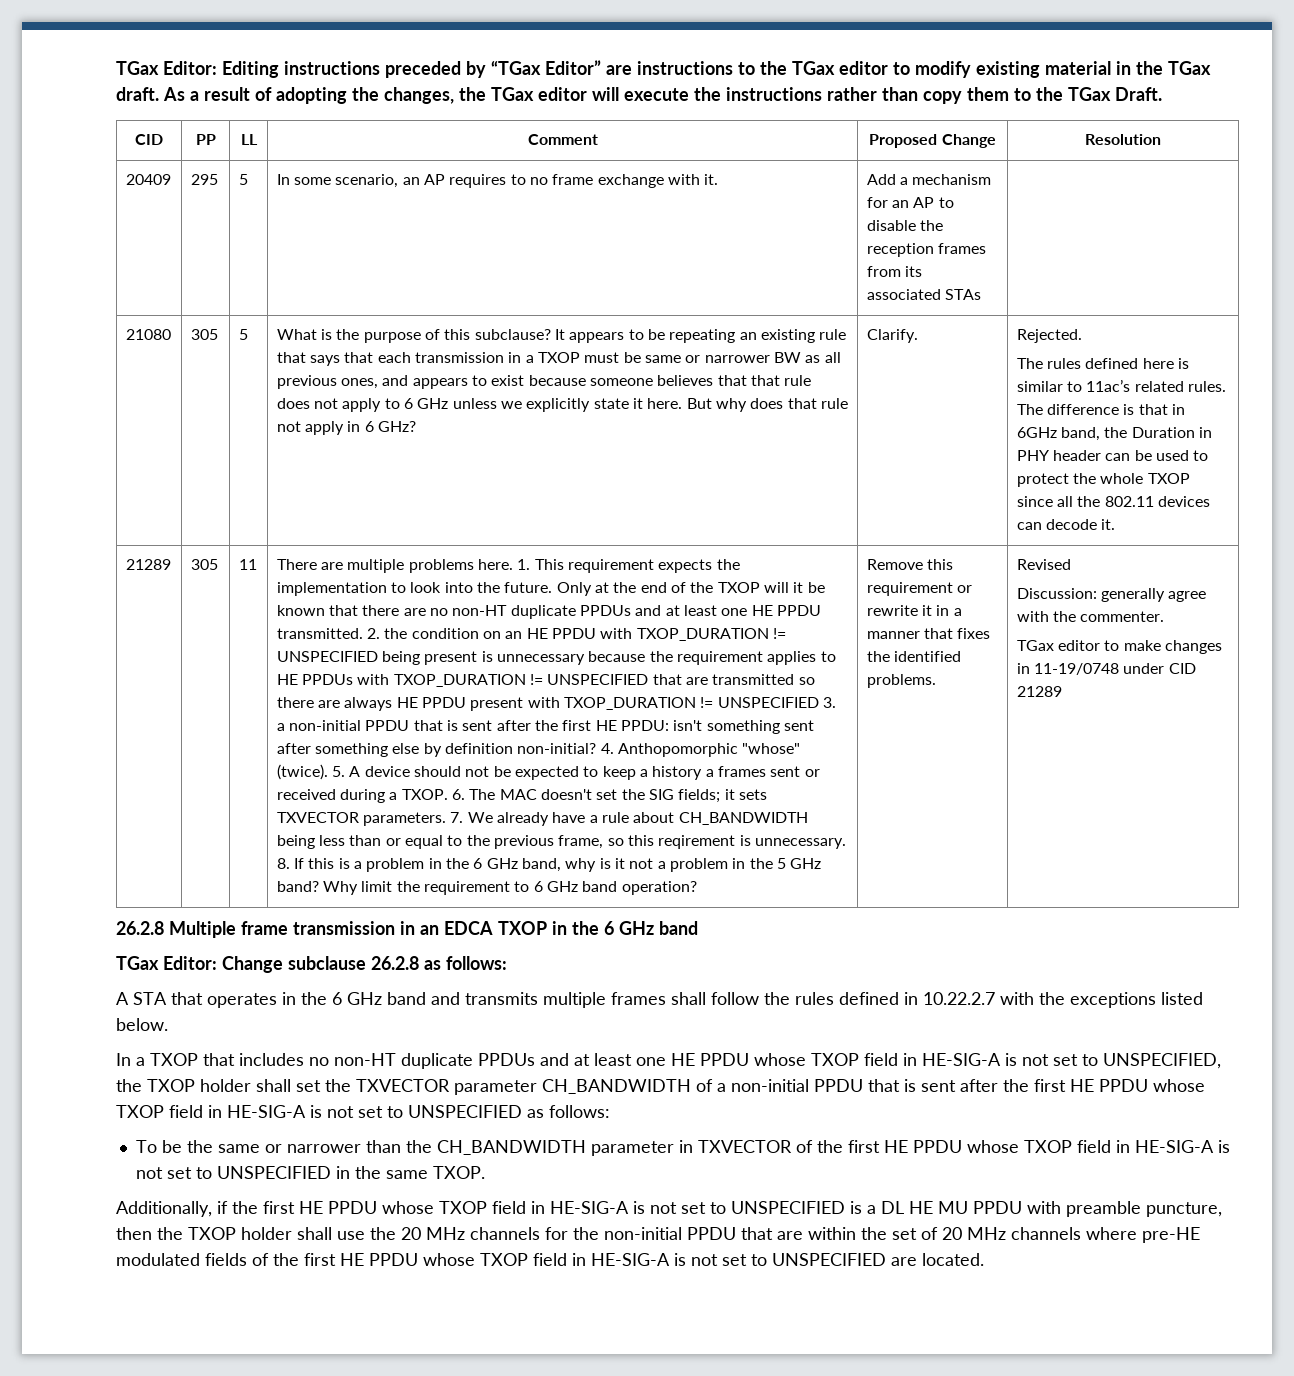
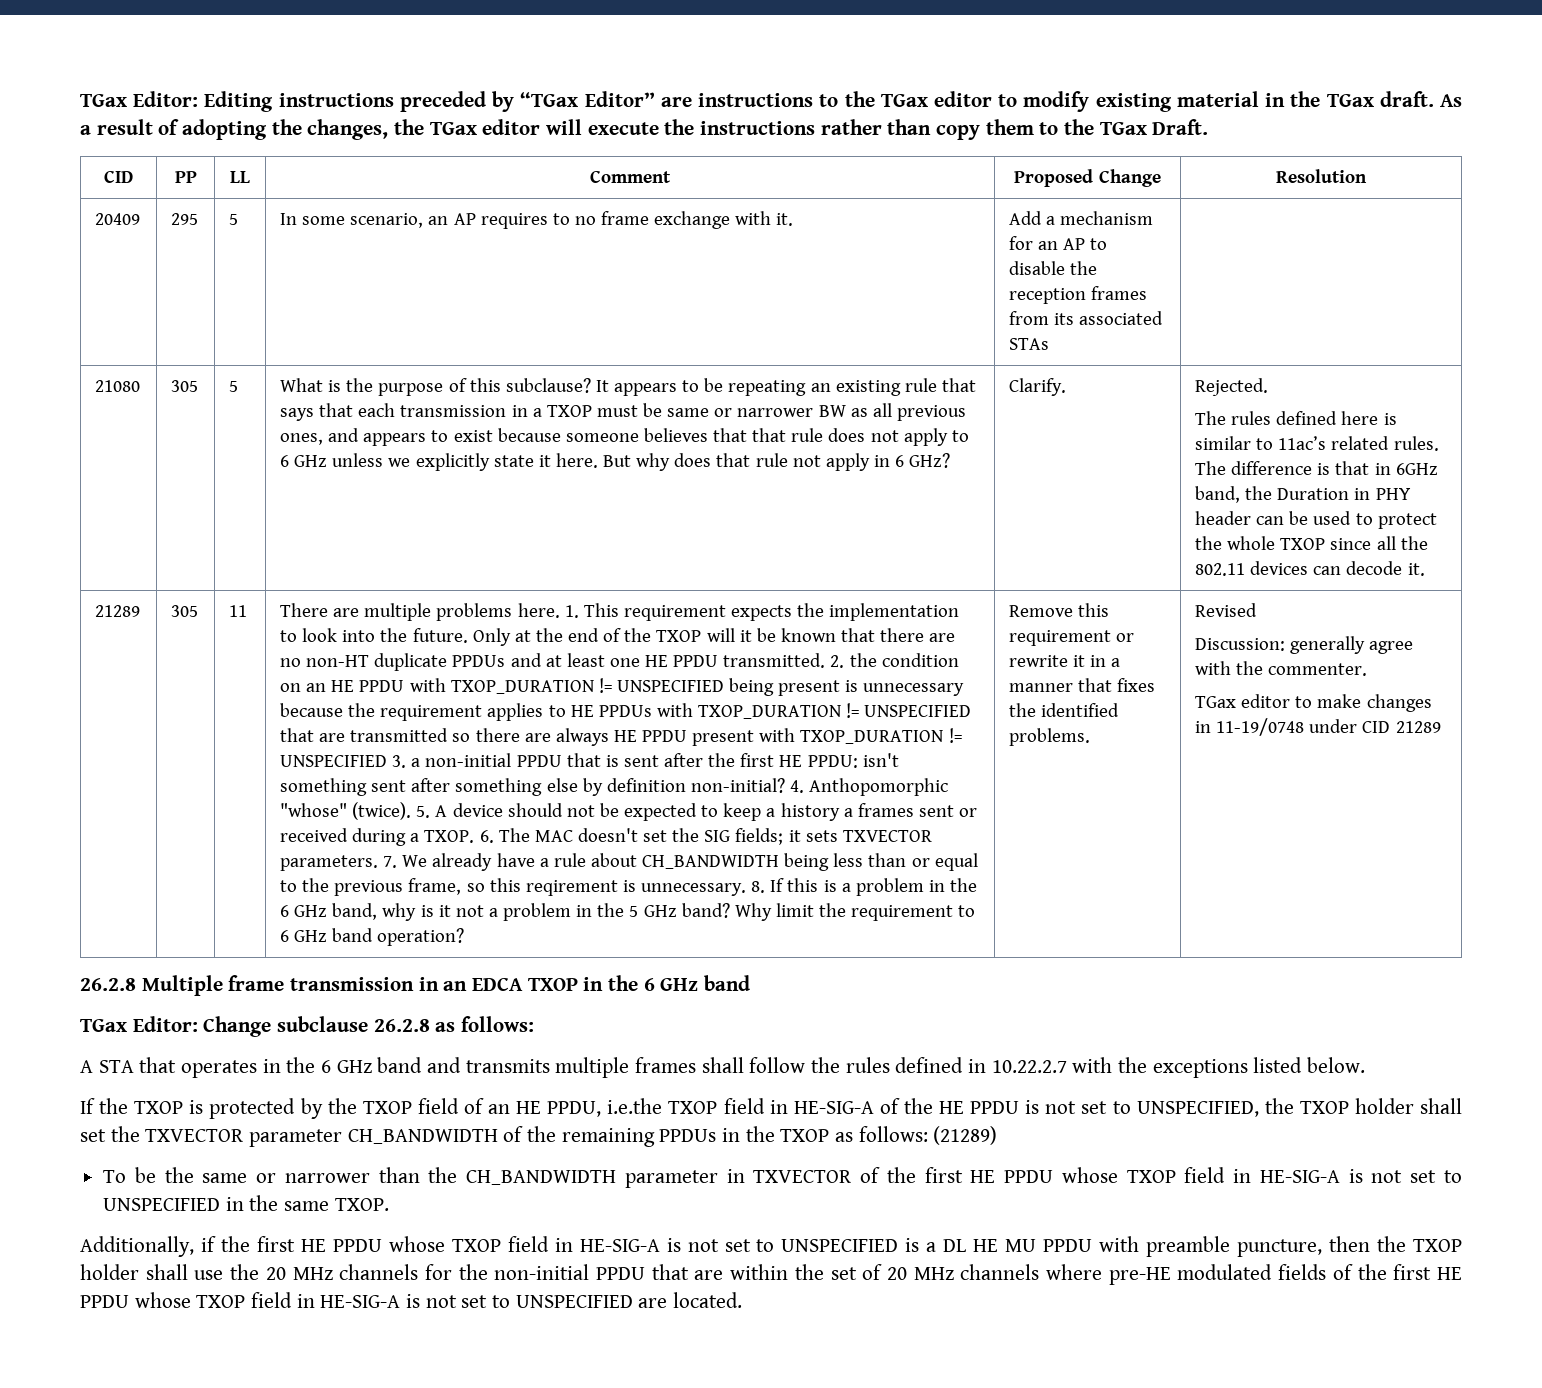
- In a TXOP that includes no non-HT duplicate PPDUs and at least one HE PPDU whose TXOP field in HE-SIG-A is not set to UNSPECIFIED, the TXOP holder shall set the TXVECTOR parameter CH_BANDWIDTH of a non-initial PPDU that is sent after the first HE PPDU whose TXOP field in HE-SIG-A is not set to UNSPECIFIED as follows:
+ If the TXOP is protected by the TXOP field of an HE PPDU, i.e.the TXOP field in HE-SIG-A of the HE PPDU is not set to UNSPECIFIED, the TXOP holder shall set the TXVECTOR parameter CH_BANDWIDTH of the remaining PPDUs in the TXOP as follows: (21289)

